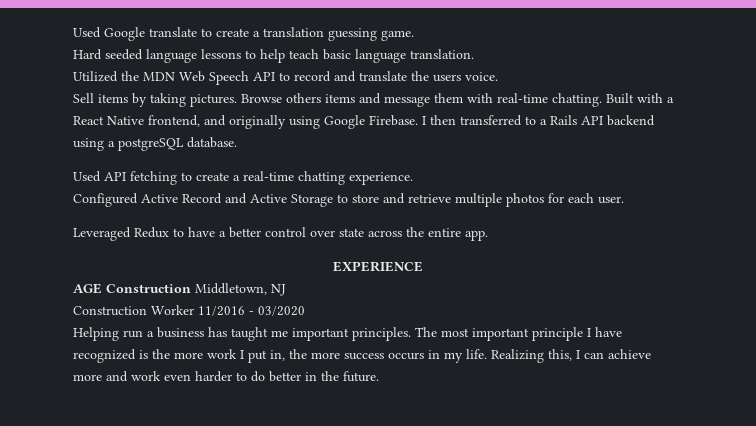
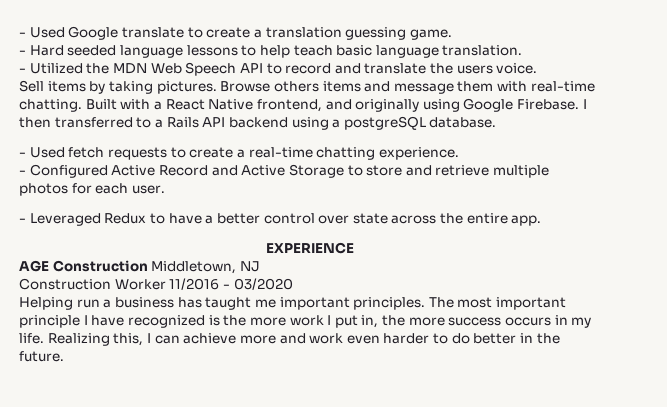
- Used Google translate to create a translation guessing game.
+ - Used Google translate to create a translation guessing game.
- Hard seeded language lessons to help teach basic language translation.
+ - Hard seeded language lessons to help teach basic language translation.
- Utilized the MDN Web Speech API to record and translate the users voice.
+ - Utilized the MDN Web Speech API to record and translate the users voice.
- Used API fetching to create a real-time chatting experience.
+ - Used fetch requests to create a real-time chatting experience.
- Configured Active Record and Active Storage to store and retrieve multiple photos for each user.
+ - Configured Active Record and Active Storage to store and retrieve multiple photos for each user.
- Leveraged Redux to have a better control over state across the entire app.
+ - Leveraged Redux to have a better control over state across the entire app.

